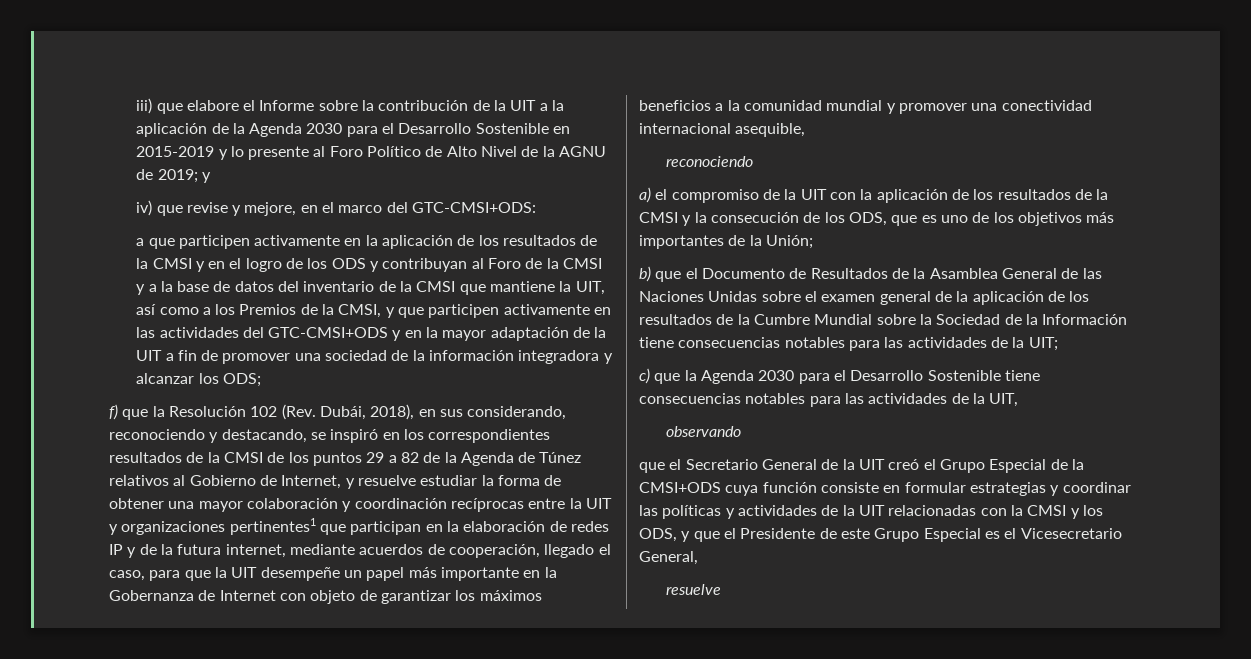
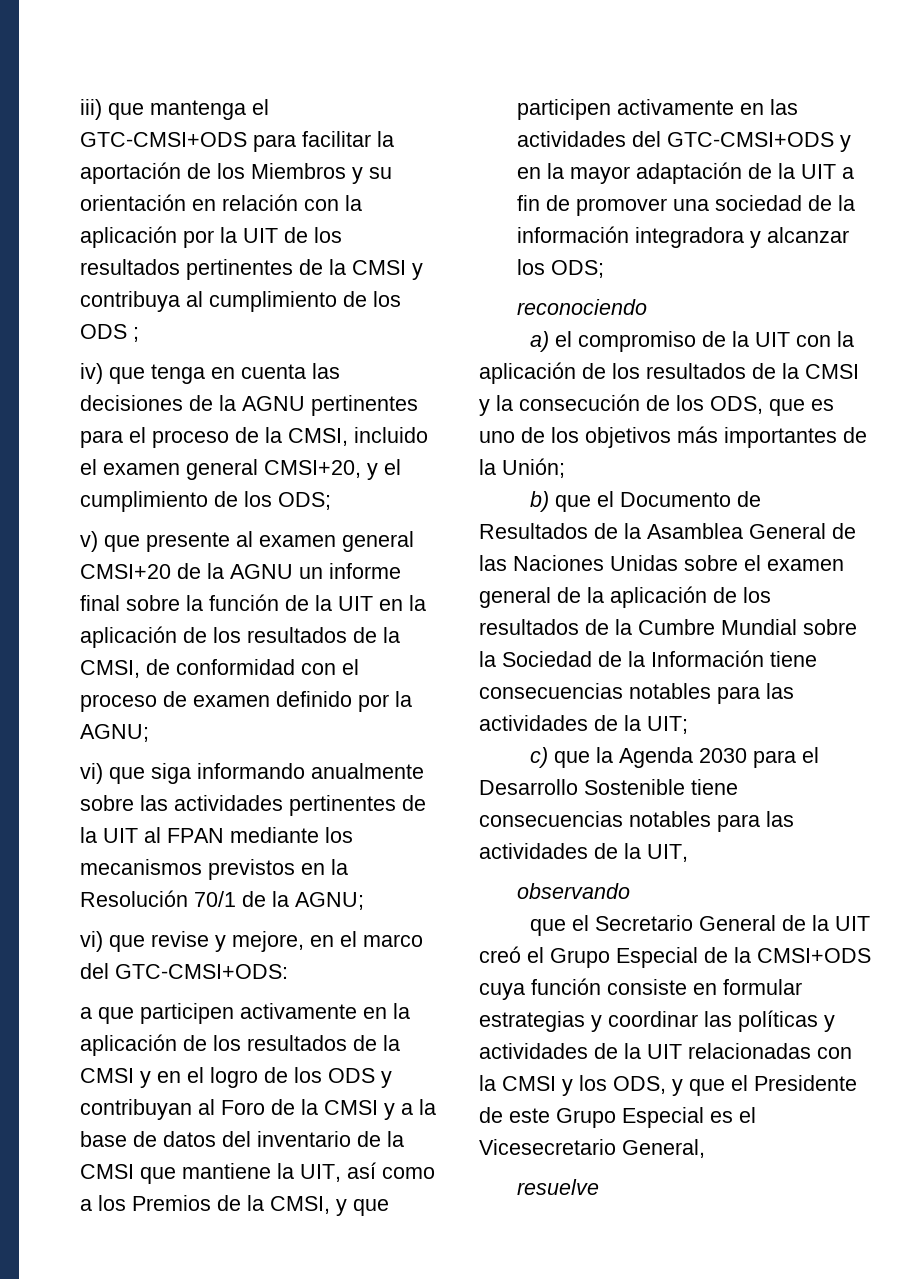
- iii) que elabore el Informe sobre la contribución de la UIT a la aplicación de la Agenda 2030 para el Desarrollo Sostenible en 2015-2019 y lo presente al Foro Político de Alto Nivel de la AGNU de 2019; y
- iv) que revise y mejore, en el marco del GTC-CMSI+ODS:
+ iii) que mantenga el GTC-CMSI+ODS para facilitar la aportación de los Miembros y su orientación en relación con la aplicación por la UIT de los resultados pertinentes de la CMSI y contribuya al cumplimiento de los ODS ;
+ iv) que tenga en cuenta las decisiones de la AGNU pertinentes para el proceso de la CMSI, incluido el examen general CMSI+20, y el cumplimiento de los ODS;
+ v) que presente al examen general CMSI+20 de la AGNU un informe final sobre la función de la UIT en la aplicación de los resultados de la CMSI, de conformidad con el proceso de examen definido por la AGNU;
+ vi) que siga informando anualmente sobre las actividades pertinentes de la UIT al FPAN mediante los mecanismos previstos en la Resolución 70/1 de la AGNU;
+ vi) que revise y mejore, en el marco del GTC-CMSI+ODS:
- f) que la Resolución 102 (Rev. Dubái, 2018), en sus considerando, reconociendo y destacando, se inspiró en los correspondientes resultados de la CMSI de los puntos 29 a 82 de la Agenda de Túnez relativos al Gobierno de Internet, y resuelve estudiar la forma de obtener una mayor colaboración y coordinación recíprocas entre la UIT y organizaciones pertinentes1 que participan en la elaboración de redes IP y de la futura internet, mediante acuerdos de cooperación, llegado el caso, para que la UIT desempeñe un papel más importante en la Gobernanza de Internet con objeto de garantizar los máximos beneficios a la comunidad mundial y promover una conectividad internacional asequible,

